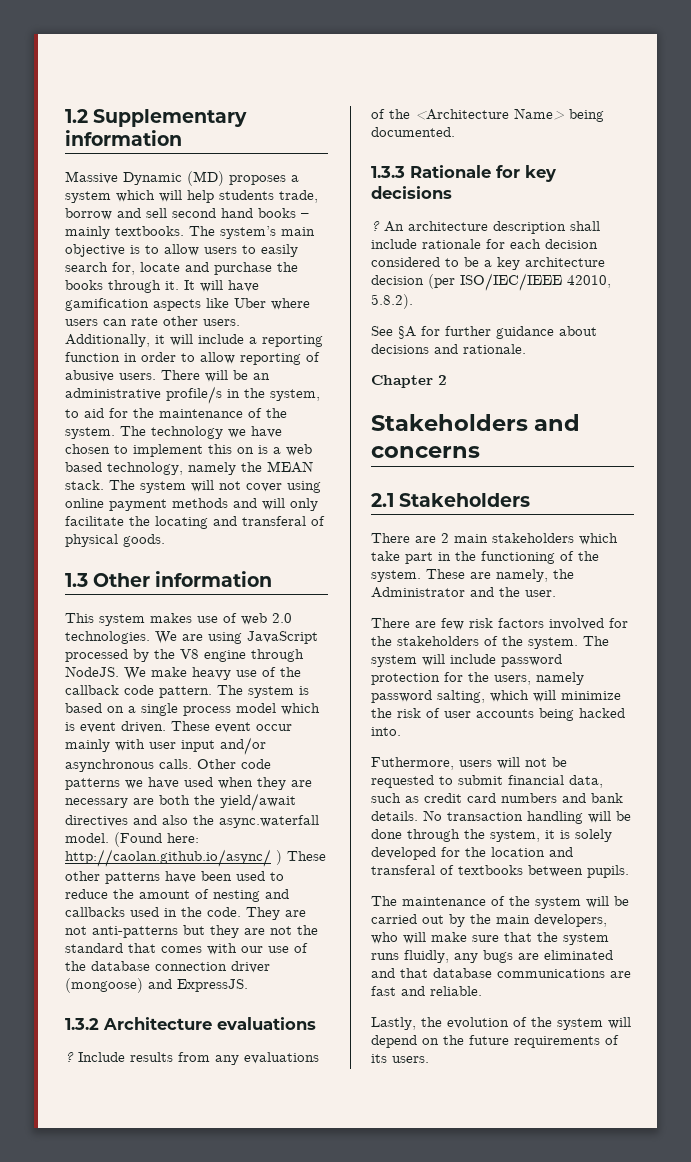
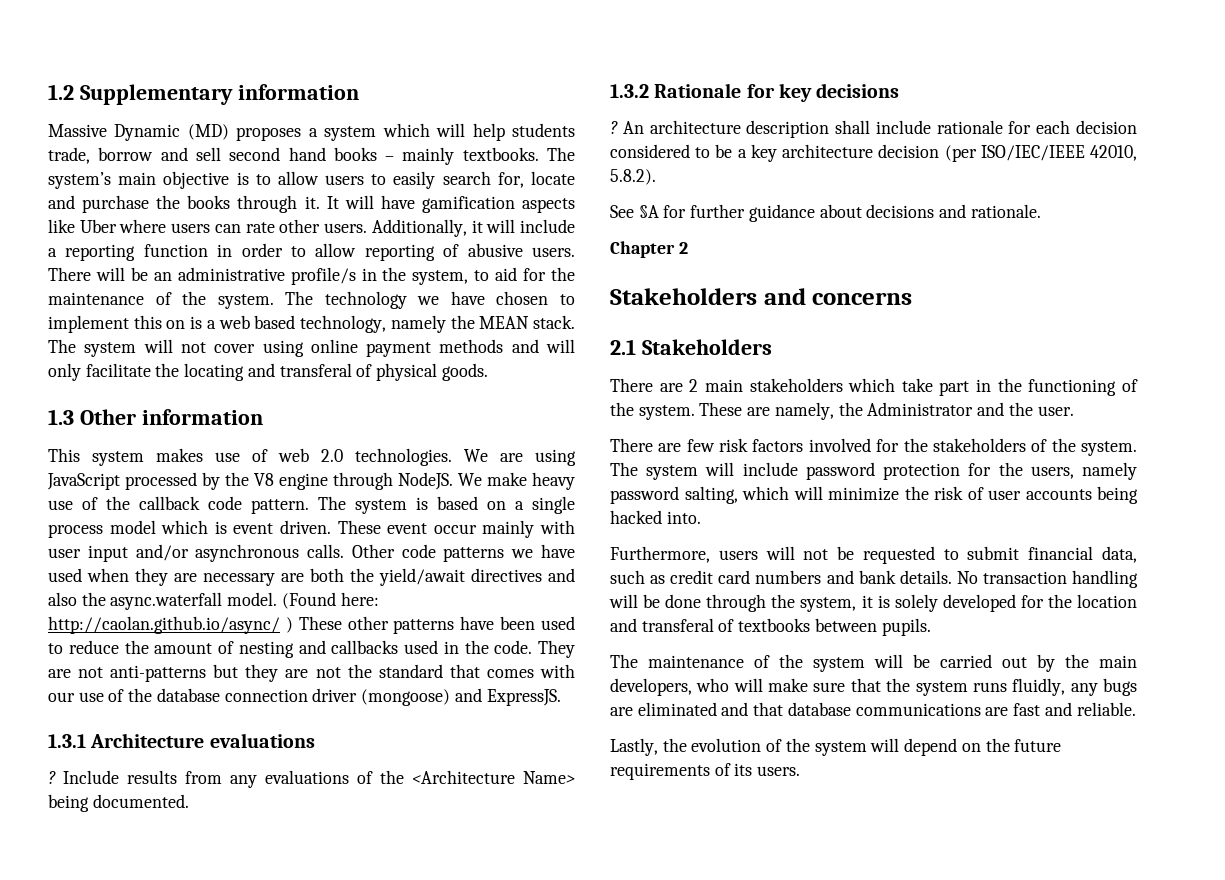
- 1.3.2 Architecture evaluations
+ 1.3.1 Architecture evaluations
- 1.3.3 Rationale for key decisions
+ 1.3.2 Rationale for key decisions
- Futhermore, users will not be requested to submit financial data, such as credit card numbers and bank details.
+ Furthermore, users will not be requested to submit financial data, such as credit card numbers and bank details.

